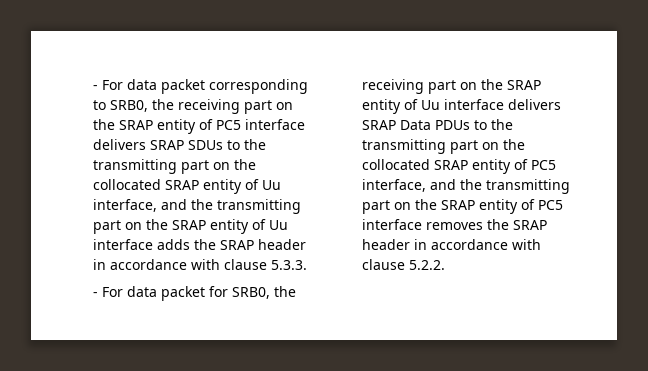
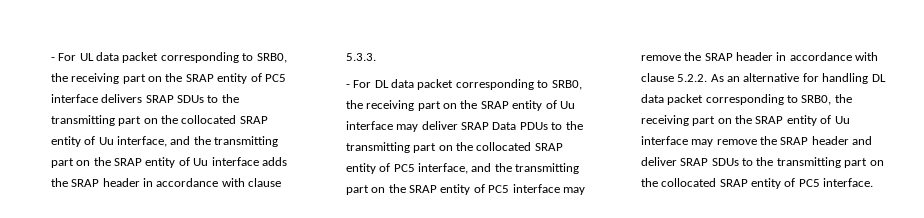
- - For data packet corresponding to SRB0, the receiving part on the SRAP entity of PC5 interface delivers SRAP SDUs to the transmitting part on the collocated SRAP entity of Uu interface, and the transmitting part on the SRAP entity of Uu interface adds the SRAP header in accordance with clause 5.3.3.
+ - For UL data packet corresponding to SRB0, the receiving part on the SRAP entity of PC5 interface delivers SRAP SDUs to the transmitting part on the collocated SRAP entity of Uu interface, and the transmitting part on the SRAP entity of Uu interface adds the SRAP header in accordance with clause 5.3.3.
- - For data packet for SRB0, the receiving part on the SRAP entity of Uu interface delivers SRAP Data PDUs to the transmitting part on the collocated SRAP entity of PC5 interface, and the transmitting part on the SRAP entity of PC5 interface removes the SRAP header in accordance with clause 5.2.2.
+ - For DL data packet corresponding to SRB0, the receiving part on the SRAP entity of Uu interface may deliver SRAP Data PDUs to the transmitting part on the collocated SRAP entity of PC5 interface, and the transmitting part on the SRAP entity of PC5 interface may remove the SRAP header in accordance with clause 5.2.2. As an alternative for handling DL data packet corresponding to SRB0, the receiving part on the SRAP entity of Uu interface may remove the SRAP header and deliver SRAP SDUs to the transmitting part on the collocated SRAP entity of PC5 interface.

